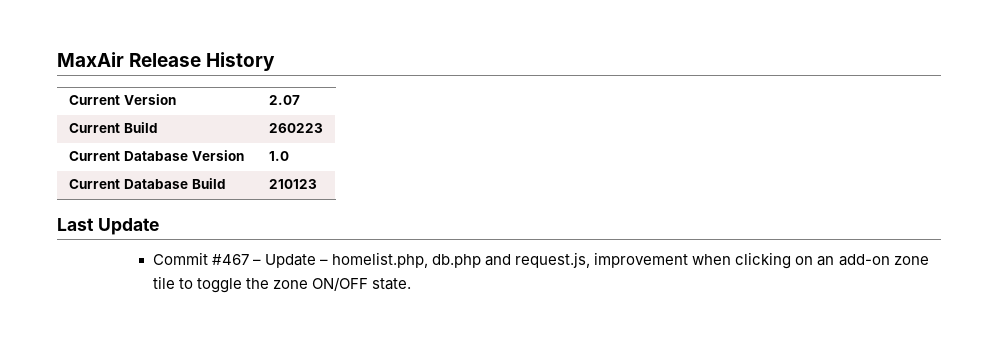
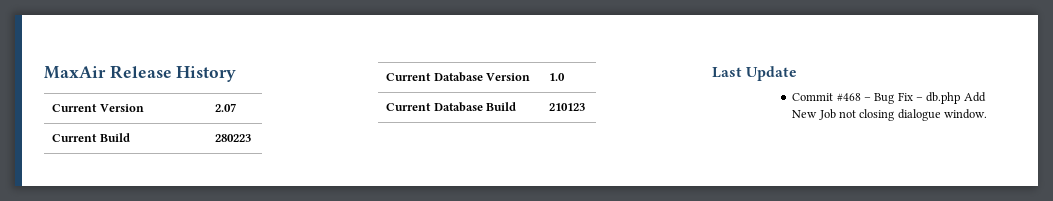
- Current Build | 260223
+ Current Build | 280223
- Commit #467 – Update – homelist.php, db.php and request.js, improvement when clicking on an add-on zone tile to toggle the zone ON/OFF state.
+ Commit #468 – Bug Fix – db.php Add New Job not closing dialogue window.

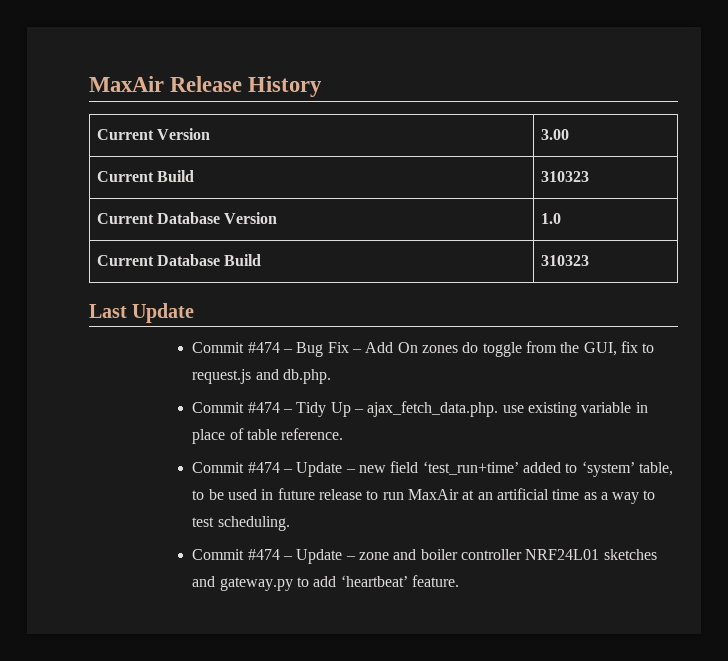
- Current Version | 2.07
+ Current Version | 3.00
- Current Build | 280223
+ Current Build | 310323
- Current Database Build | 210123
+ Current Database Build | 310323
- Commit #468 – Bug Fix – db.php Add New Job not closing dialogue window.
+ Commit #474 – Bug Fix – Add On zones do toggle from the GUI, fix to request.js and db.php.
+ Commit #474 – Tidy Up – ajax_fetch_data.php. use existing variable in place of table reference.
+ Commit #474 – Update – new field ‘test_run+time’ added to ‘system’ table, to be used in future release to run MaxAir at an artificial time as a way to test scheduling.
+ Commit #474 – Update – zone and boiler controller NRF24L01 sketches and gateway.py to add ‘heartbeat’ feature.

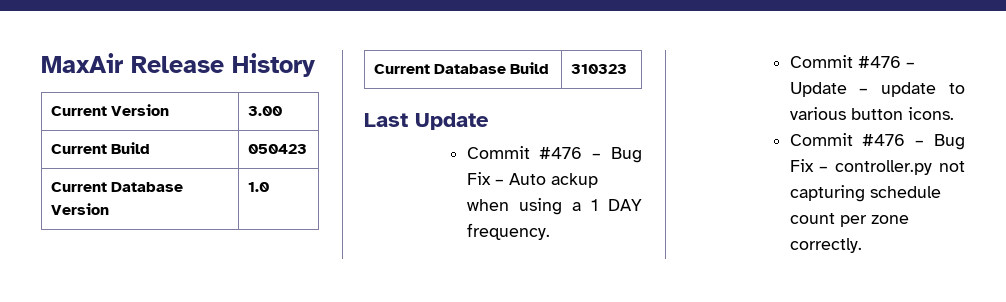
- Current Build | 310323
+ Current Build | 050423
- Commit #474 – Bug Fix – Add On zones do toggle from the GUI, fix to request.js and db.php.
- Commit #474 – Tidy Up – ajax_fetch_data.php. use existing variable in place of table reference.
- Commit #474 – Update – new field ‘test_run+time’ added to ‘system’ table, to be used in future release to run MaxAir at an artificial time as a way to test scheduling.
- Commit #474 – Update – zone and boiler controller NRF24L01 sketches and gateway.py to add ‘heartbeat’ feature.
+ Commit #476 – Bug Fix – Auto ackup when using a 1 DAY frequency.
+ Commit #476 – Update – update to various button icons.
+ Commit #476 – Bug Fix – controller.py not capturing schedule count per zone correctly.

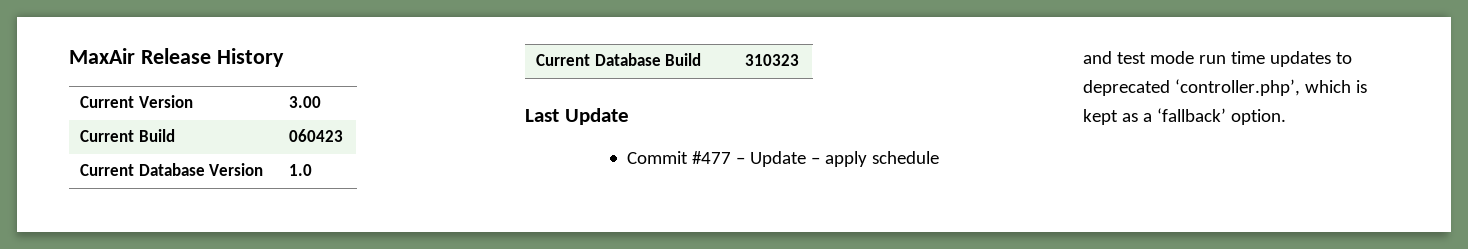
- Current Build | 050423
+ Current Build | 060423
- Commit #476 – Bug Fix – Auto ackup when using a 1 DAY frequency.
- Commit #476 – Update – update to various button icons.
- Commit #476 – Bug Fix – controller.py not capturing schedule count per zone correctly.
+ Commit #477 – Update – apply schedule and test mode run time updates to deprecated ‘controller.php’, which is kept as a ‘fallback’ option.

